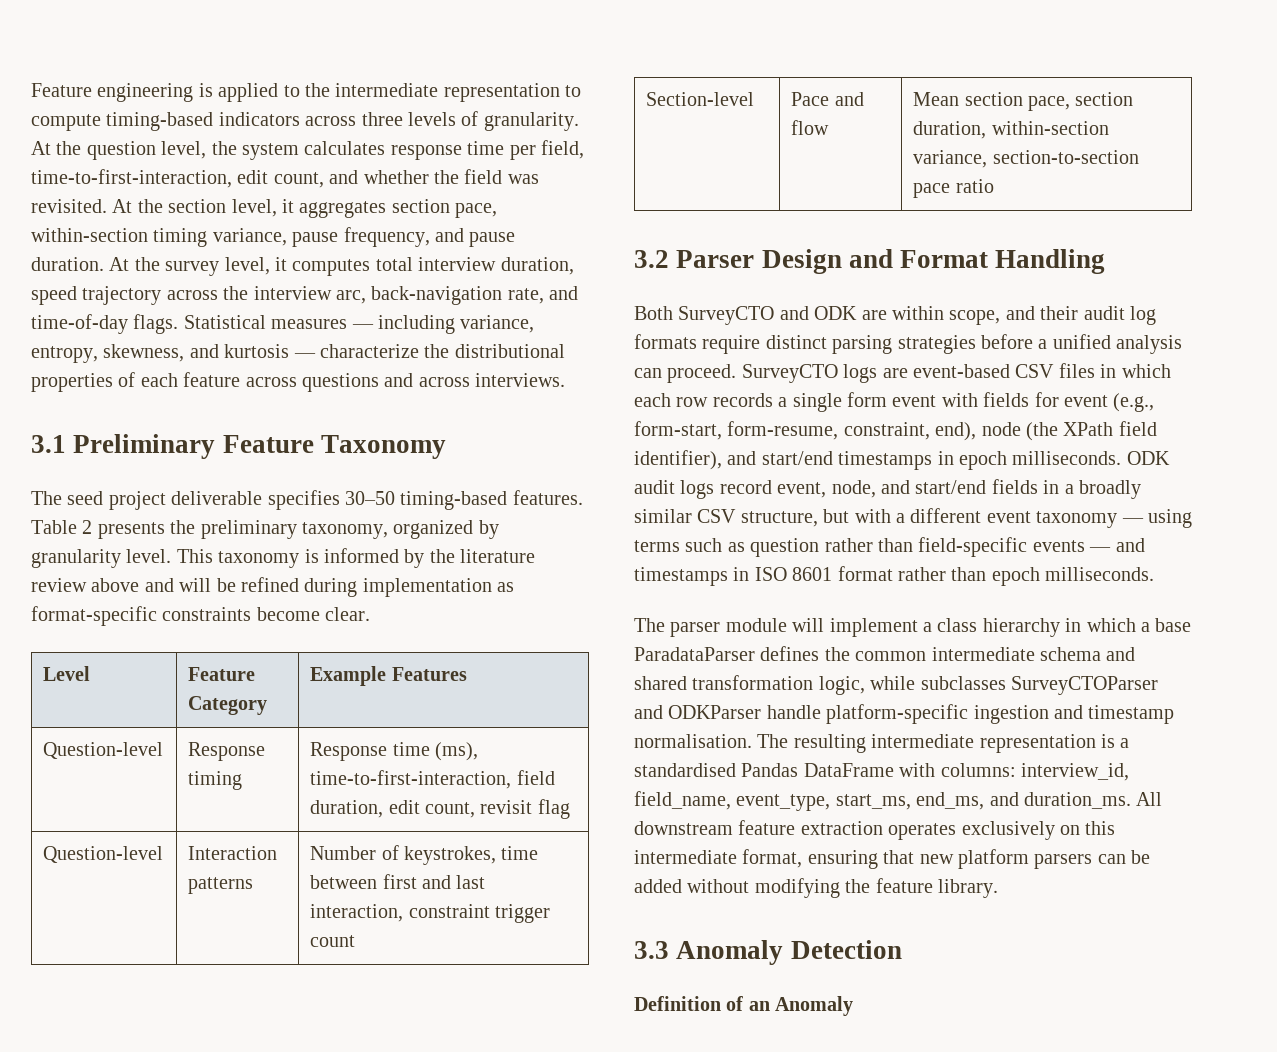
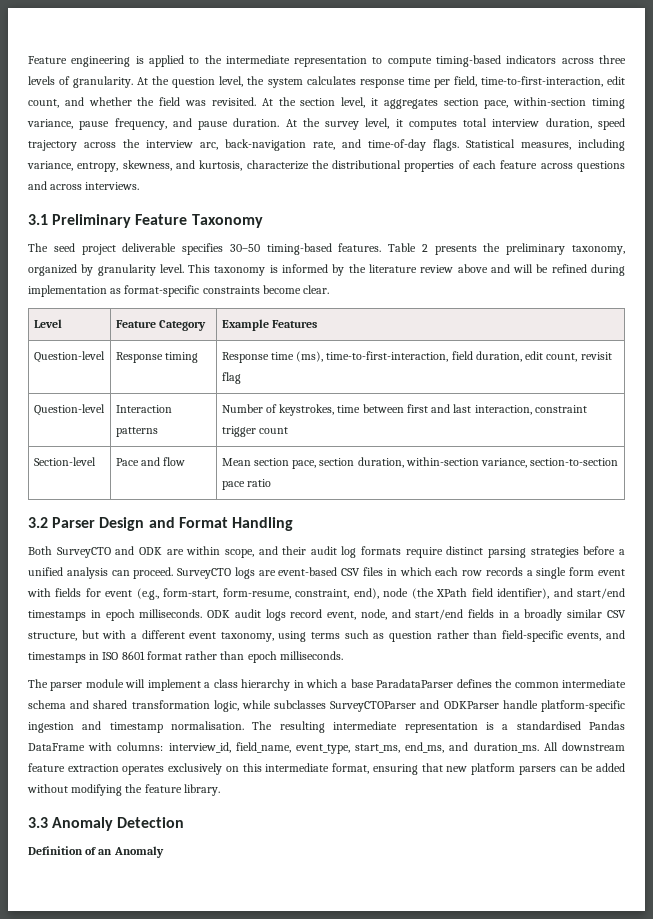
- Statistical measures — including variance, entropy, skewness, and kurtosis — characterize the distributional properties of each feature across questions and across interviews.
+ Statistical measures, including variance, entropy, skewness, and kurtosis, characterize the distributional properties of each feature across questions and across interviews.
- ODK audit logs record event, node, and start/end fields in a broadly similar CSV structure, but with a different event taxonomy — using terms such as question rather than field-specific events — and timestamps in ISO 8601 format rather than epoch milliseconds.
+ ODK audit logs record event, node, and start/end fields in a broadly similar CSV structure, but with a different event taxonomy, using terms such as question rather than field-specific events, and timestamps in ISO 8601 format rather than epoch milliseconds.

